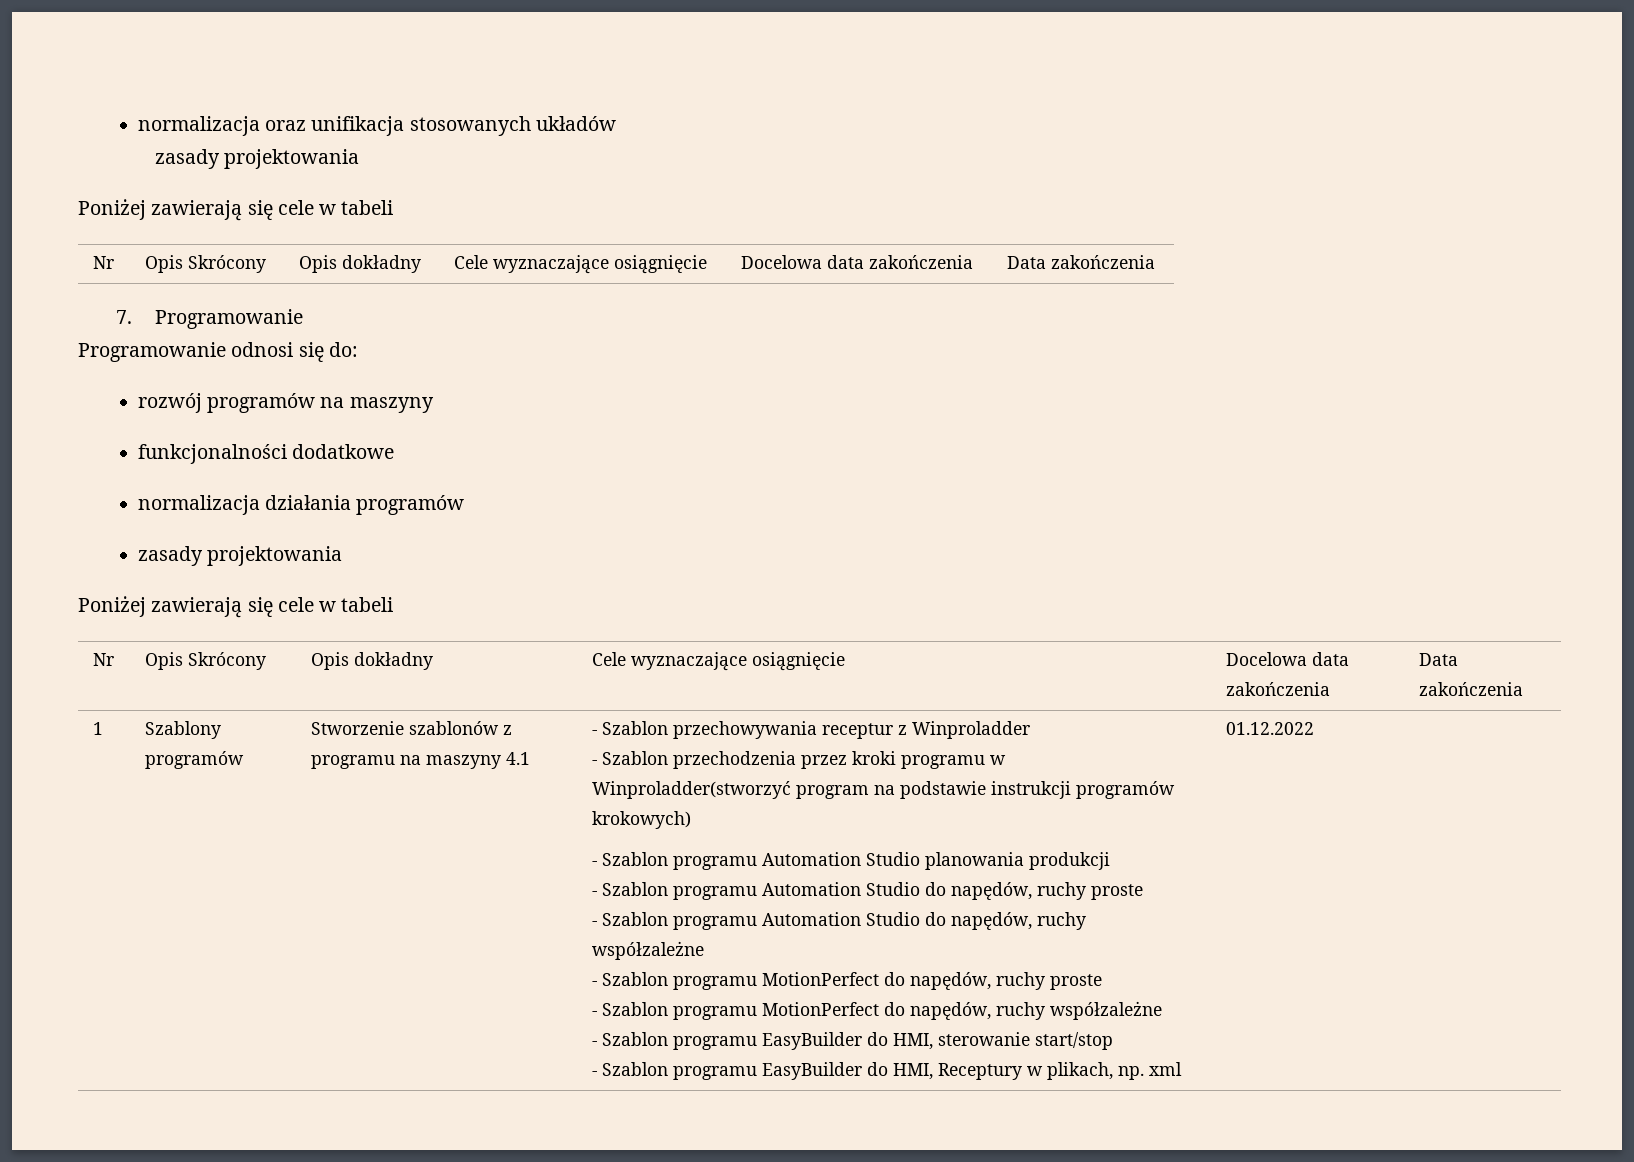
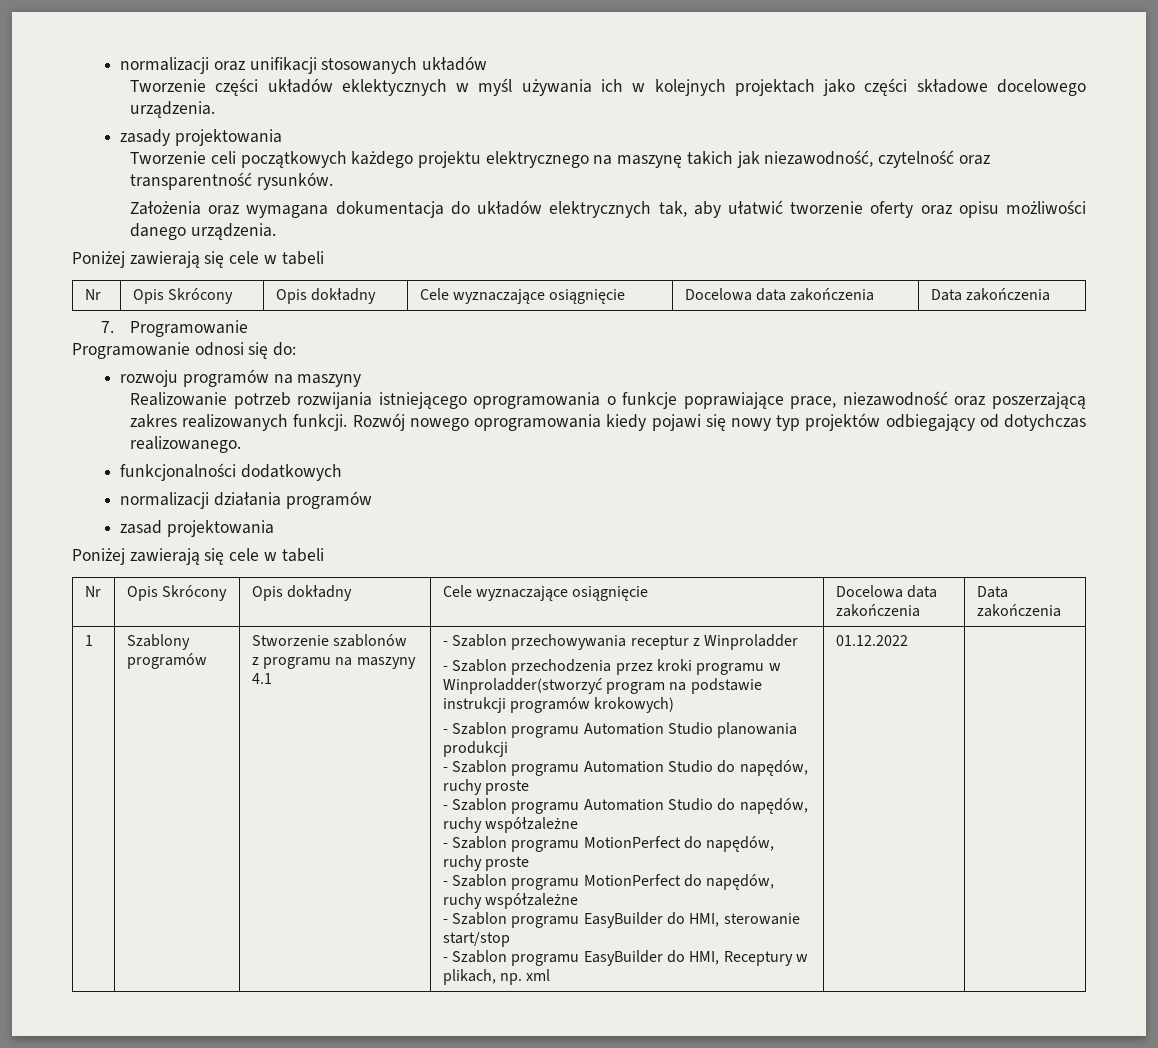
- normalizacja oraz unifikacja stosowanych układów
+ normalizacji oraz unifikacji stosowanych układów
+ Tworzenie części układów eklektycznych w myśl używania ich w kolejnych projektach jako części składowe docelowego urządzenia.
  zasady projektowania
+ Tworzenie celi początkowych każdego projektu elektrycznego na maszynę takich jak niezawodność, czytelność oraz transparentność rysunków.
+ Założenia oraz wymagana dokumentacja do układów elektrycznych tak, aby ułatwić tworzenie oferty oraz opisu możliwości danego urządzenia.
- rozwój programów na maszyny
+ rozwoju programów na maszyny
+ Realizowanie potrzeb rozwijania istniejącego oprogramowania o funkcje poprawiające prace, niezawodność oraz poszerzającą zakres realizowanych funkcji. Rozwój nowego oprogramowania kiedy pojawi się nowy typ projektów odbiegający od dotychczas realizowanego.
- funkcjonalności dodatkowe
- normalizacja działania programów
- zasady projektowania
+ funkcjonalności dodatkowych
+ normalizacji działania programów
+ zasad projektowania

